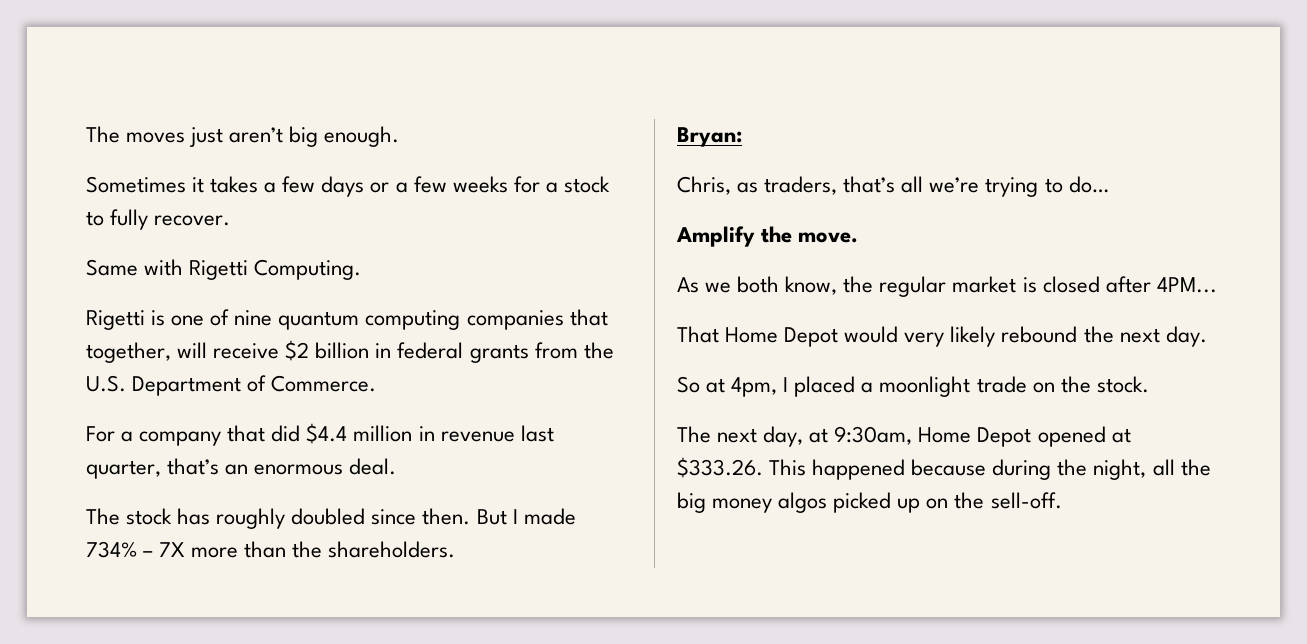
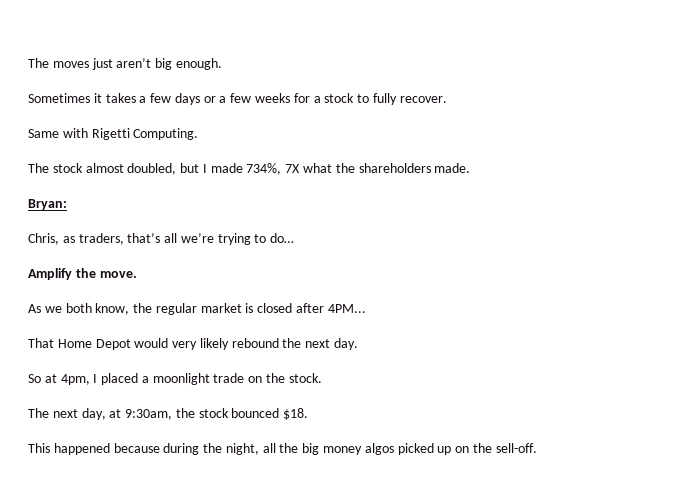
- Rigetti is one of nine quantum computing companies that together, will receive $2 billion in federal grants from the U.S. Department of Commerce.
- For a company that did $4.4 million in revenue last quarter, that’s an enormous deal.
- The stock has roughly doubled since then. But I made 734% – 7X more than the shareholders.
+ The stock almost doubled, but I made 734%, 7X what the shareholders made.
- The next day, at 9:30am, Home Depot opened at $333.26. This happened because during the night, all the big money algos picked up on the sell-off.
+ The next day, at 9:30am, the stock bounced $18.
+ This happened because during the night, all the big money algos picked up on the sell-off.

